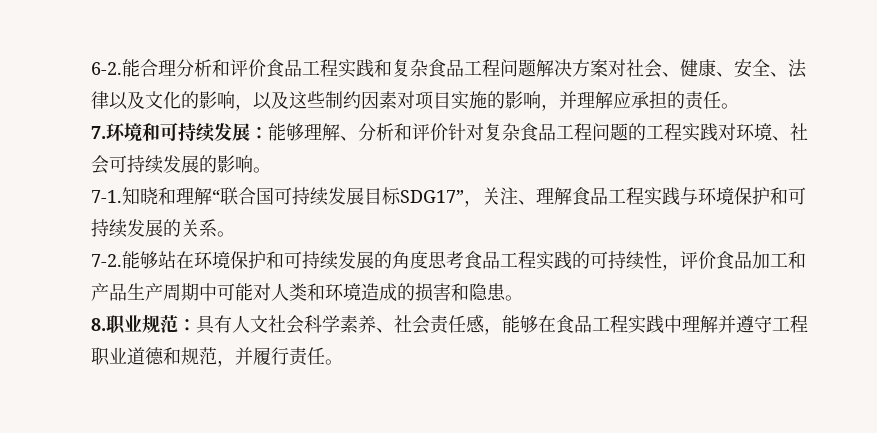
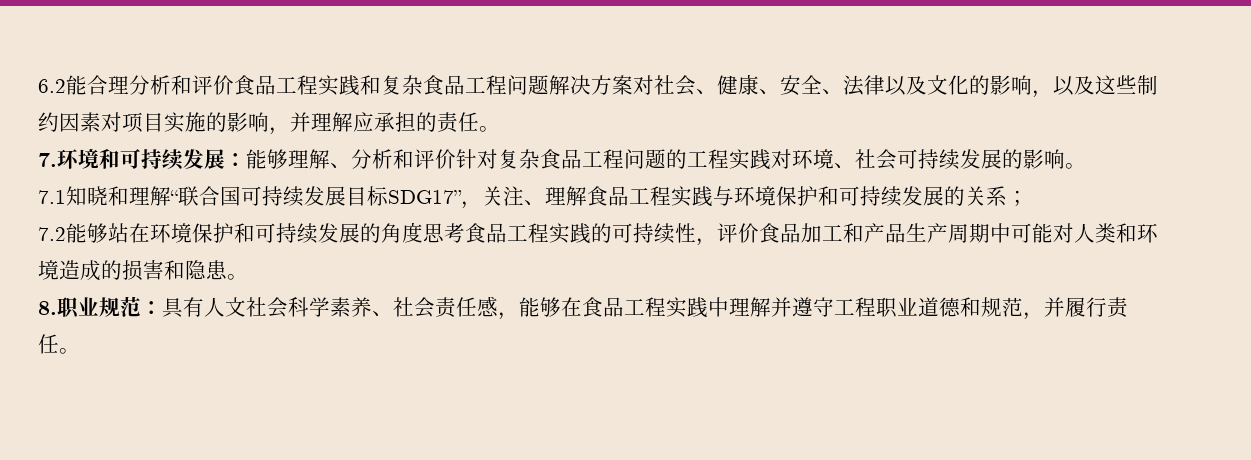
- 6-2.能合理分析和评价食品工程实践和复杂食品工程问题解决方案对社会、健康、安全、法律以及文化的影响，以及这些制约因素对项目实施的影响，并理解应承担的责任。
+ 6.2能合理分析和评价食品工程实践和复杂食品工程问题解决方案对社会、健康、安全、法律以及文化的影响，以及这些制约因素对项目实施的影响，并理解应承担的责任。
- 7-1.知晓和理解“联合国可持续发展目标SDG17”，关注、理解食品工程实践与环境保护和可持续发展的关系。
- 7-2.能够站在环境保护和可持续发展的角度思考食品工程实践的可持续性，评价食品加工和产品生产周期中可能对人类和环境造成的损害和隐患。
+ 7.1知晓和理解“联合国可持续发展目标SDG17”，关注、理解食品工程实践与环境保护和可持续发展的关系；
+ 7.2能够站在环境保护和可持续发展的角度思考食品工程实践的可持续性，评价食品加工和产品生产周期中可能对人类和环境造成的损害和隐患。

